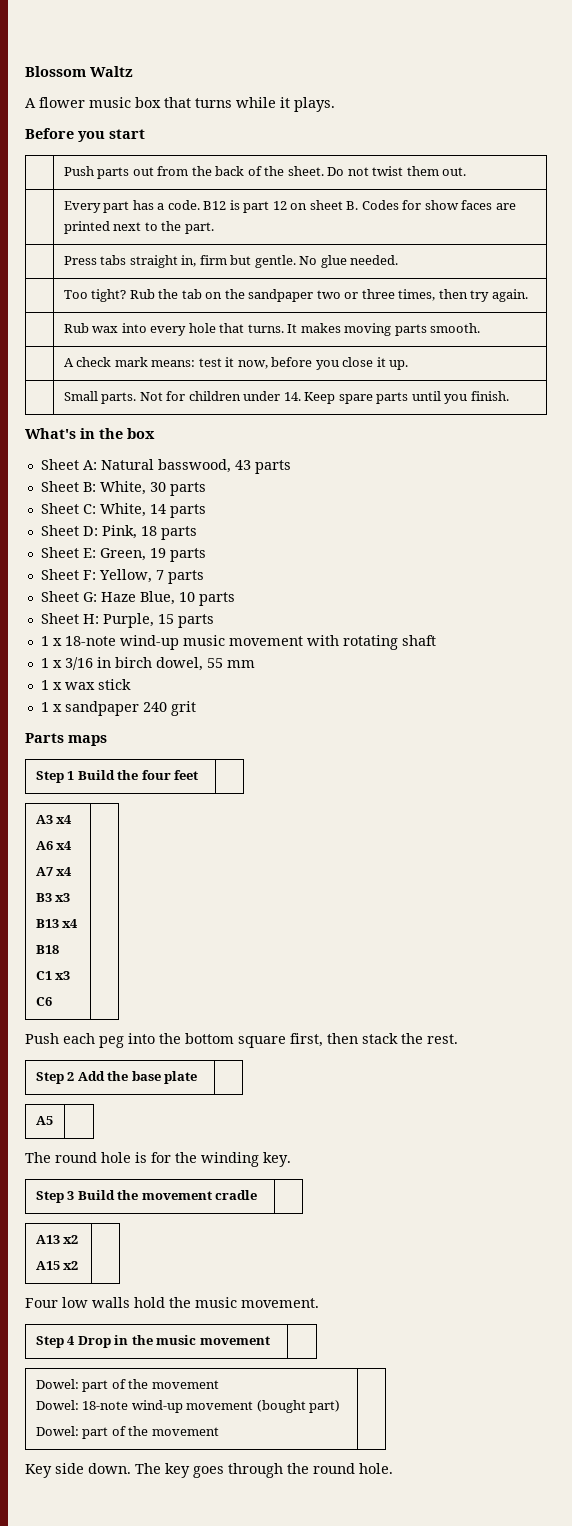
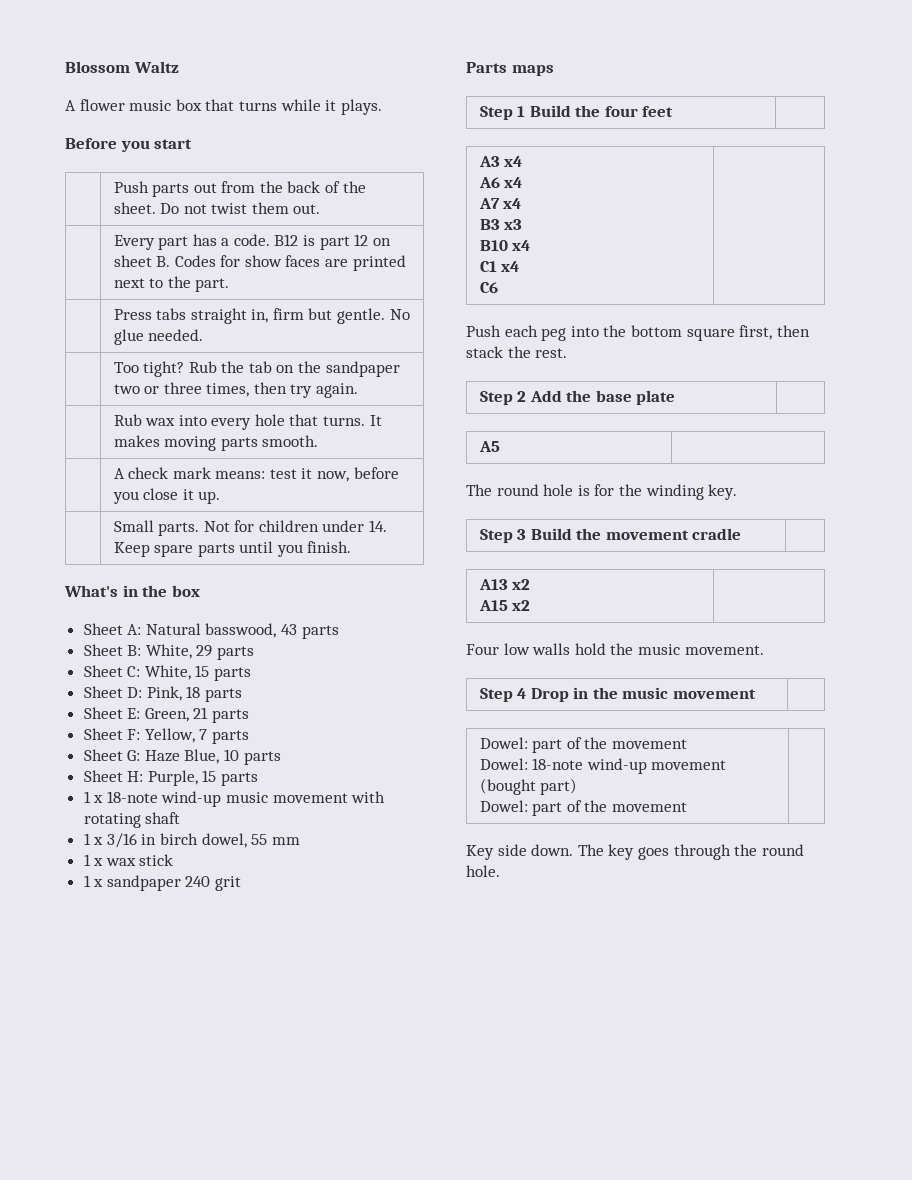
- Sheet B: White, 30 parts
+ Sheet B: White, 29 parts
- Sheet C: White, 14 parts
+ Sheet C: White, 15 parts
- Sheet E: Green, 19 parts
+ Sheet E: Green, 21 parts
  A3 x4
  A6 x4
  A7 x4
  B3 x3
- B13 x4
- B18
- C1 x3
+ B10 x4
+ C1 x4

